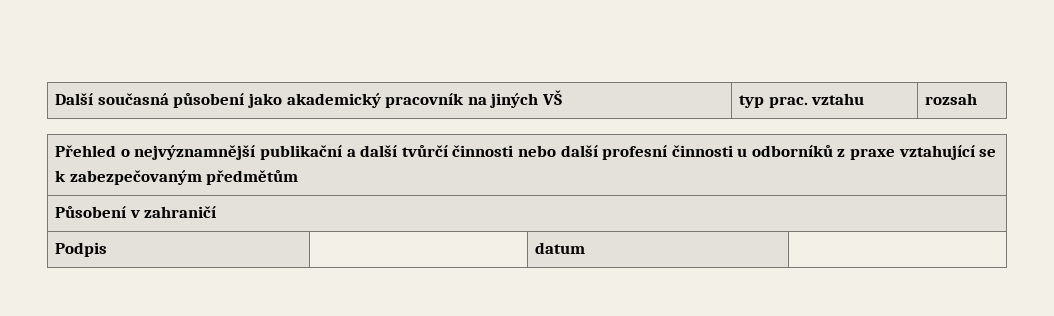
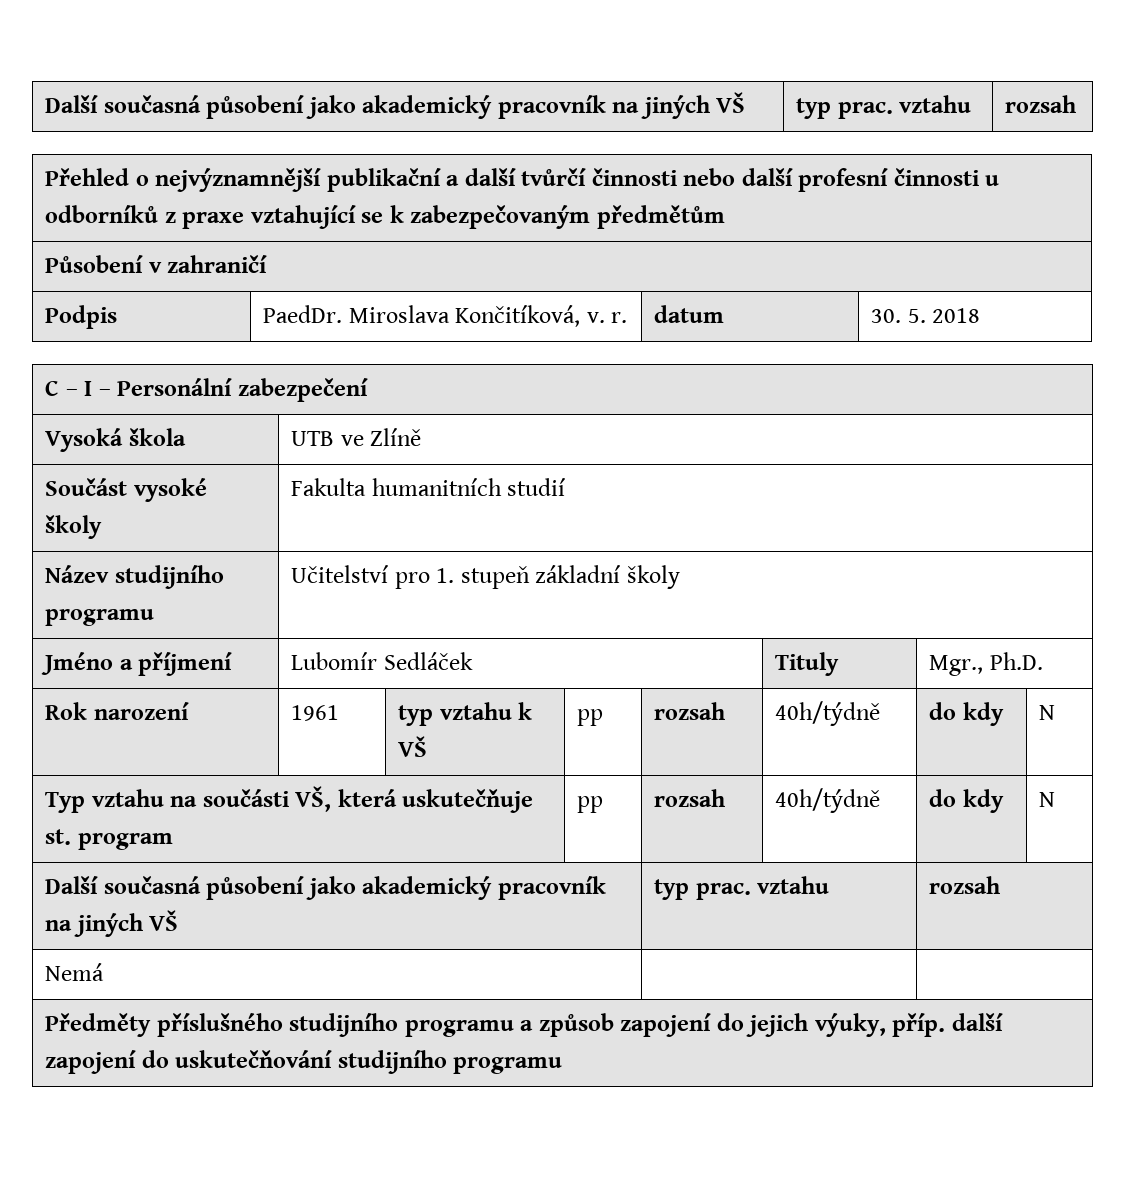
- Podpis | | datum |
+ Podpis | PaedDr. Miroslava Končitíková, v. r. | datum | 30. 5. 2018
+ C – I – Personální zabezpečení
+ Vysoká škola | UTB ve Zlíně
+ Součást vysoké školy | Fakulta humanitních studií
+ Název studijního programu | Učitelství pro 1. stupeň základní školy
+ Jméno a příjmení | Lubomír Sedláček | Tituly | Mgr., Ph.D.
+ Rok narození | 1961 | typ vztahu k VŠ | pp | rozsah | 40h/týdně | do kdy | N
+ Typ vztahu na součásti VŠ, která uskutečňuje st. program | pp | rozsah | 40h/týdně | do kdy | N
+ Další současná působení jako akademický pracovník na jiných VŠ | typ prac. vztahu | rozsah
+ Nemá | |
+ Předměty příslušného studijního programu a způsob zapojení do jejich výuky, příp. další zapojení do uskutečňování studijního programu

